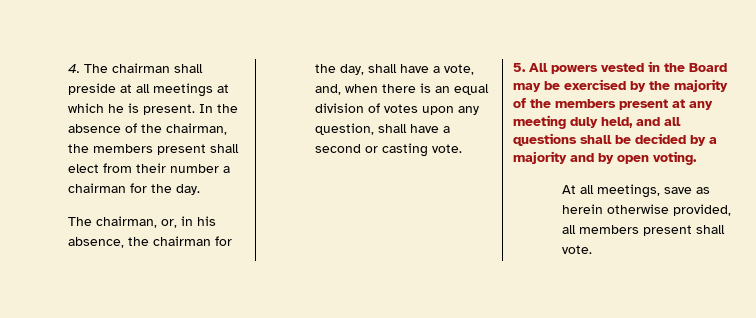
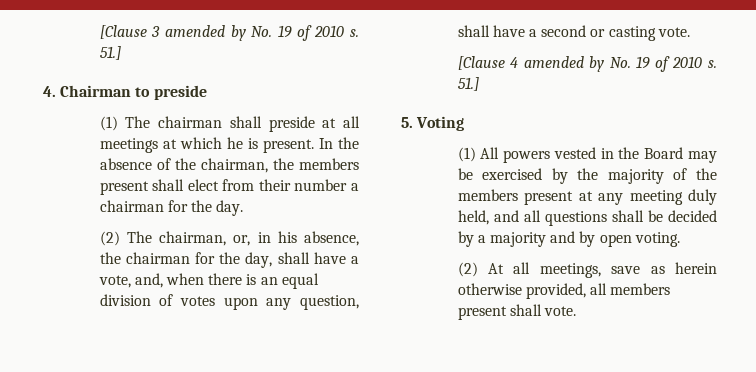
- 4. The chairman shall preside at all meetings at which he is present.
+ [Clause 3 amended by No. 19 of 2010 s. 51.]
+ 4. Chairman to preside
+ (1) The chairman shall preside at all meetings at which he is present.
- The chairman, or, in his absence, the chairman for the day, shall have a vote, and, when there is an equal division of votes upon any question, shall have a second or casting vote.
+ (2) The chairman, or, in his absence, the chairman for the day, shall have a vote, and, when there is an equal division of votes upon any question, shall have a second or casting vote.
+ [Clause 4 amended by No. 19 of 2010 s. 51.]
- 5. All powers vested in the Board may be exercised by the majority of the members present at any meeting duly held, and all questions shall be decided by a majority and by open voting.
+ 5. Voting
+ (1) All powers vested in the Board may be exercised by the majority of the members present at any meeting duly held, and all questions shall be decided by a majority and by open voting.
- At all meetings, save as herein otherwise provided, all members present shall vote.
+ (2) At all meetings, save as herein otherwise provided, all members present shall vote.

